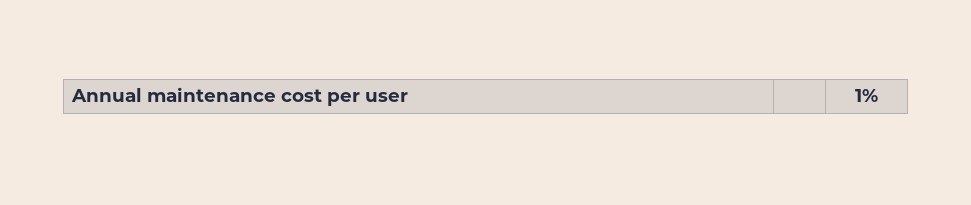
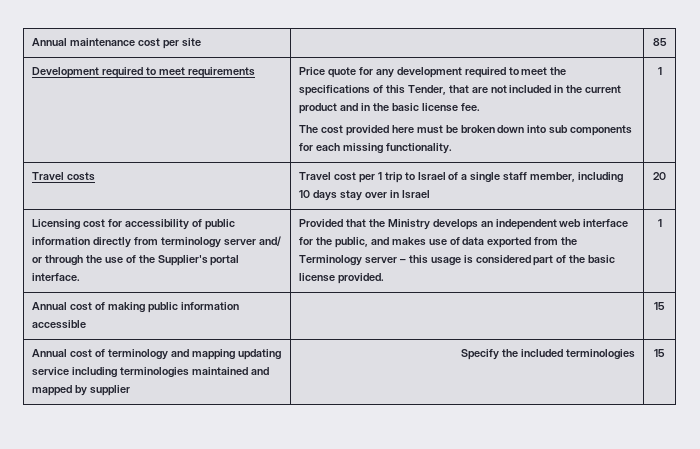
- Annual maintenance cost per user | | 1%
+ Annual maintenance cost per site | | 85
+ Development required to meet requirements | Price quote for any development required to meet the specifications of this Tender, that are not included in the current product and in the basic license fee.
+ The cost provided here must be broken down into sub components for each missing functionality. | 1
+ Travel costs | Travel cost per 1 trip to Israel of a single staff member, including 10 days stay over in Israel | 20
+ Licensing cost for accessibility of public information directly from terminology server and/ or through the use of the Supplier's portal interface. | Provided that the Ministry develops an independent web interface for the public, and makes use of data exported from the Terminology server – this usage is considered part of the basic license provided. | 1
+ Annual cost of making public information accessible | | 15
+ Annual cost of terminology and mapping updating service including terminologies maintained and mapped by supplier | Specify the included terminologies | 15

